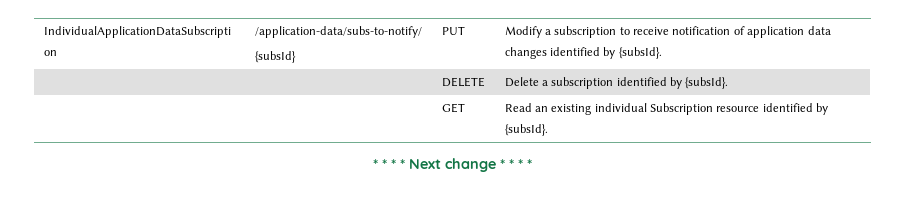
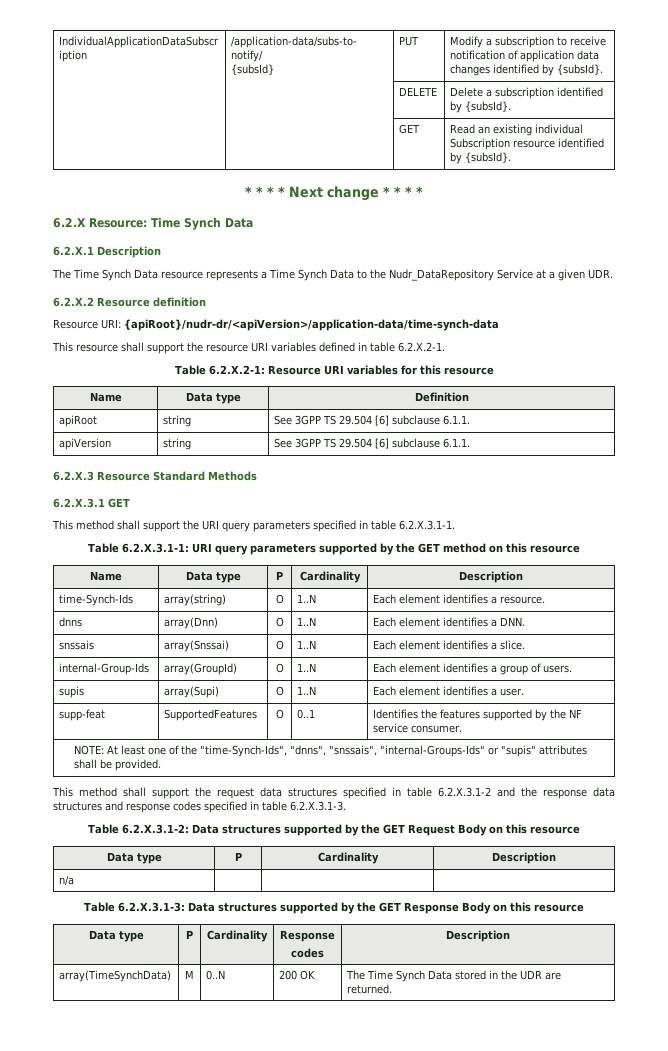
+ 6.2.X Resource: Time Synch Data
+ 6.2.X.1 Description
+ The Time Synch Data resource represents a Time Synch Data to the Nudr_DataRepository Service at a given UDR.
+ 6.2.X.2 Resource definition
+ Resource URI: {apiRoot}/nudr-dr/<apiVersion>/application-data/time-synch-data
+ This resource shall support the resource URI variables defined in table 6.2.X.2-1.
+ Table 6.2.X.2-1: Resource URI variables for this resource
+ Name | Data type | Definition
+ apiRoot | string | See 3GPP TS 29.504 [6] subclause 6.1.1.
+ apiVersion | string | See 3GPP TS 29.504 [6] subclause 6.1.1.
+ 6.2.X.3 Resource Standard Methods
+ 6.2.X.3.1 GET
+ This method shall support the URI query parameters specified in table 6.2.X.3.1-1.
+ Table 6.2.X.3.1-1: URI query parameters supported by the GET method on this resource
+ Name | Data type | P | Cardinality | Description
+ time-Synch-Ids | array(string) | O | 1..N | Each element identifies a resource.
+ dnns | array(Dnn) | O | 1..N | Each element identifies a DNN.
+ snssais | array(Snssai) | O | 1..N | Each element identifies a slice.
+ internal-Group-Ids | array(GroupId) | O | 1..N | Each element identifies a group of users.
+ supis | array(Supi) | O | 1..N | Each element identifies a user.
+ supp-feat | SupportedFeatures | O | 0..1 | Identifies the features supported by the NF service consumer.
+ NOTE: At least one of the "time-Synch-Ids", "dnns", "snssais", "internal-Groups-Ids" or "supis" attributes shall be provided.
+ This method shall support the request data structures specified in table 6.2.X.3.1-2 and the response data structures and response codes specified in table 6.2.X.3.1-3.
+ Table 6.2.X.3.1-2: Data structures supported by the GET Request Body on this resource
+ Data type | P | Cardinality | Description
+ n/a | | |
+ Table 6.2.X.3.1-3: Data structures supported by the GET Response Body on this resource
+ Data type | P | Cardinality | Response
+ codes | Description
+ array(TimeSynchData) | M | 0..N | 200 OK | The Time Synch Data stored in the UDR are returned.

